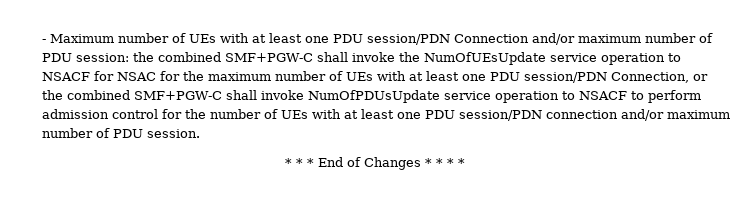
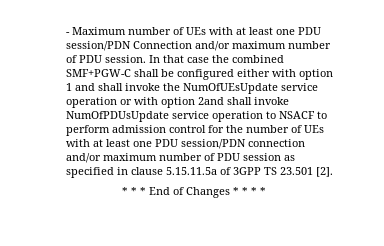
- - Maximum number of UEs with at least one PDU session/PDN Connection and/or maximum number of PDU session: the combined SMF+PGW-C shall invoke the NumOfUEsUpdate service operation to NSACF for NSAC for the maximum number of UEs with at least one PDU session/PDN Connection, or the combined SMF+PGW-C shall invoke NumOfPDUsUpdate service operation to NSACF to perform admission control for the number of UEs with at least one PDU session/PDN connection and/or maximum number of PDU session.
+ - Maximum number of UEs with at least one PDU session/PDN Connection and/or maximum number of PDU session. In that case the combined SMF+PGW-C shall be configured either with option 1 and shall invoke the NumOfUEsUpdate service operation or with option 2and shall invoke NumOfPDUsUpdate service operation to NSACF to perform admission control for the number of UEs with at least one PDU session/PDN connection and/or maximum number of PDU session as specified in clause 5.15.11.5a of 3GPP TS 23.501 [2].

